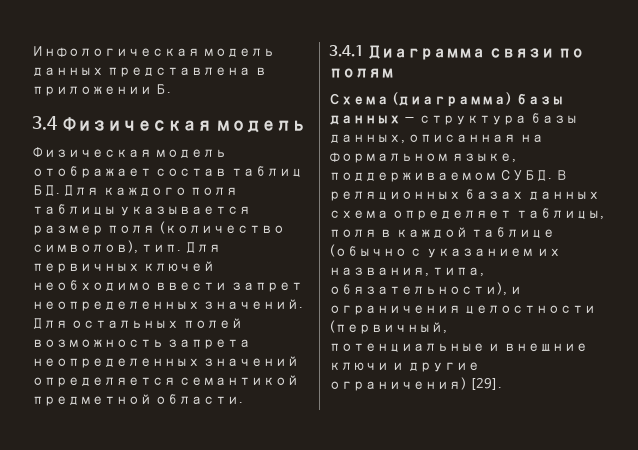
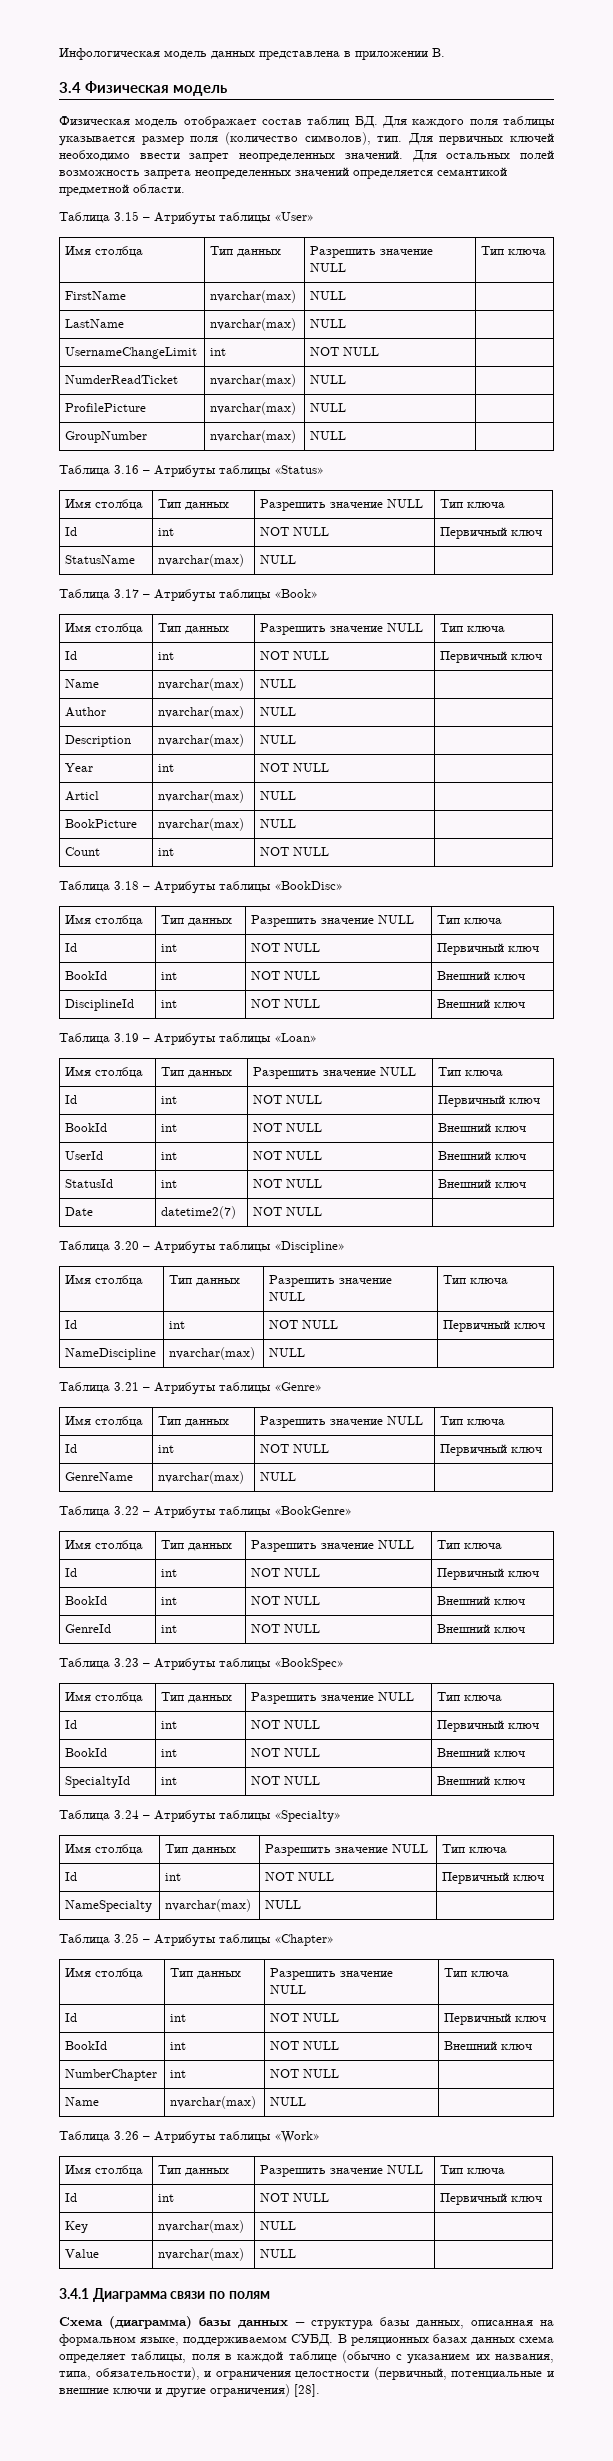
- Инфологическая модель данных представлена в приложении Б.
+ Инфологическая модель данных представлена в приложении В.
+ Таблица 3.15 – Атрибуты таблицы «User»
+ Имя столбца | Тип данных | Разрешить значение NULL | Тип ключа
+ FirstName | nvarchar(max) | NULL |
+ LastName | nvarchar(max) | NULL |
+ UsernameChangeLimit | int | NOT NULL |
+ NumderReadTicket | nvarchar(max) | NULL |
+ ProfilePicture | nvarchar(max) | NULL |
+ GroupNumber | nvarchar(max) | NULL |
+ Таблица 3.16 – Атрибуты таблицы «Status»
+ Имя столбца | Тип данных | Разрешить значение NULL | Тип ключа
+ Id | int | NOT NULL | Первичный ключ
+ StatusName | nvarchar(max) | NULL |
+ Таблица 3.17 – Атрибуты таблицы «Book»
+ Имя столбца | Тип данных | Разрешить значение NULL | Тип ключа
+ Id | int | NOT NULL | Первичный ключ
+ Name | nvarchar(max) | NULL |
+ Author | nvarchar(max) | NULL |
+ Description | nvarchar(max) | NULL |
+ Year | int | NOT NULL |
+ Articl | nvarchar(max) | NULL |
+ BookPicture | nvarchar(max) | NULL |
+ Count | int | NOT NULL |
+ Таблица 3.18 – Атрибуты таблицы «BookDisc»
+ Имя столбца | Тип данных | Разрешить значение NULL | Тип ключа
+ Id | int | NOT NULL | Первичный ключ
+ BookId | int | NOT NULL | Внешний ключ
+ DisciplineId | int | NOT NULL | Внешний ключ
+ Таблица 3.19 – Атрибуты таблицы «Loan»
+ Имя столбца | Тип данных | Разрешить значение NULL | Тип ключа
+ Id | int | NOT NULL | Первичный ключ
+ BookId | int | NOT NULL | Внешний ключ
+ UserId | int | NOT NULL | Внешний ключ
+ StatusId | int | NOT NULL | Внешний ключ
+ Date | datetime2(7) | NOT NULL |
+ Таблица 3.20 – Атрибуты таблицы «Discipline»
+ Имя столбца | Тип данных | Разрешить значение NULL | Тип ключа
+ Id | int | NOT NULL | Первичный ключ
+ NameDiscipline | nvarchar(max) | NULL |
+ Таблица 3.21 – Атрибуты таблицы «Genre»
+ Имя столбца | Тип данных | Разрешить значение NULL | Тип ключа
+ Id | int | NOT NULL | Первичный ключ
+ GenreName | nvarchar(max) | NULL |
+ Таблица 3.22 – Атрибуты таблицы «BookGenre»
+ Имя столбца | Тип данных | Разрешить значение NULL | Тип ключа
+ Id | int | NOT NULL | Первичный ключ
+ BookId | int | NOT NULL | Внешний ключ
+ GenreId | int | NOT NULL | Внешний ключ
+ Таблица 3.23 – Атрибуты таблицы «BookSpec»
+ Имя столбца | Тип данных | Разрешить значение NULL | Тип ключа
+ Id | int | NOT NULL | Первичный ключ
+ BookId | int | NOT NULL | Внешний ключ
+ SpecialtyId | int | NOT NULL | Внешний ключ
+ Таблица 3.24 – Атрибуты таблицы «Specialty»
+ Имя столбца | Тип данных | Разрешить значение NULL | Тип ключа
+ Id | int | NOT NULL | Первичный ключ
+ NameSpecialty | nvarchar(max) | NULL |
+ Таблица 3.25 – Атрибуты таблицы «Chapter»
+ Имя столбца | Тип данных | Разрешить значение NULL | Тип ключа
+ Id | int | NOT NULL | Первичный ключ
+ BookId | int | NOT NULL | Внешний ключ
+ NumberChapter | int | NOT NULL |
+ Name | nvarchar(max) | NULL |
+ Таблица 3.26 – Атрибуты таблицы «Work»
+ Имя столбца | Тип данных | Разрешить значение NULL | Тип ключа
+ Id | int | NOT NULL | Первичный ключ
+ Key | nvarchar(max) | NULL |
+ Value | nvarchar(max) | NULL |
- В реляционных базах данных схема определяет таблицы, поля в каждой таблице (обычно с указанием их названия, типа, обязательности), и ограничения целостности (первичный, потенциальные и внешние ключи и другие ограничения) [29].
+ В реляционных базах данных схема определяет таблицы, поля в каждой таблице (обычно с указанием их названия, типа, обязательности), и ограничения целостности (первичный, потенциальные и внешние ключи и другие ограничения) [28].

